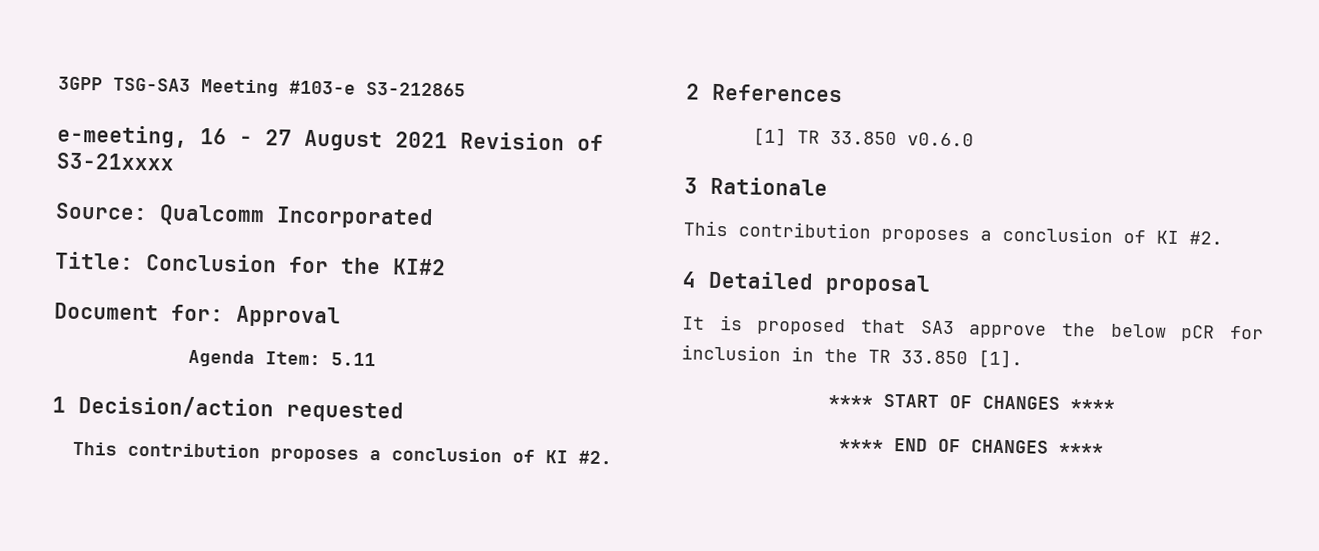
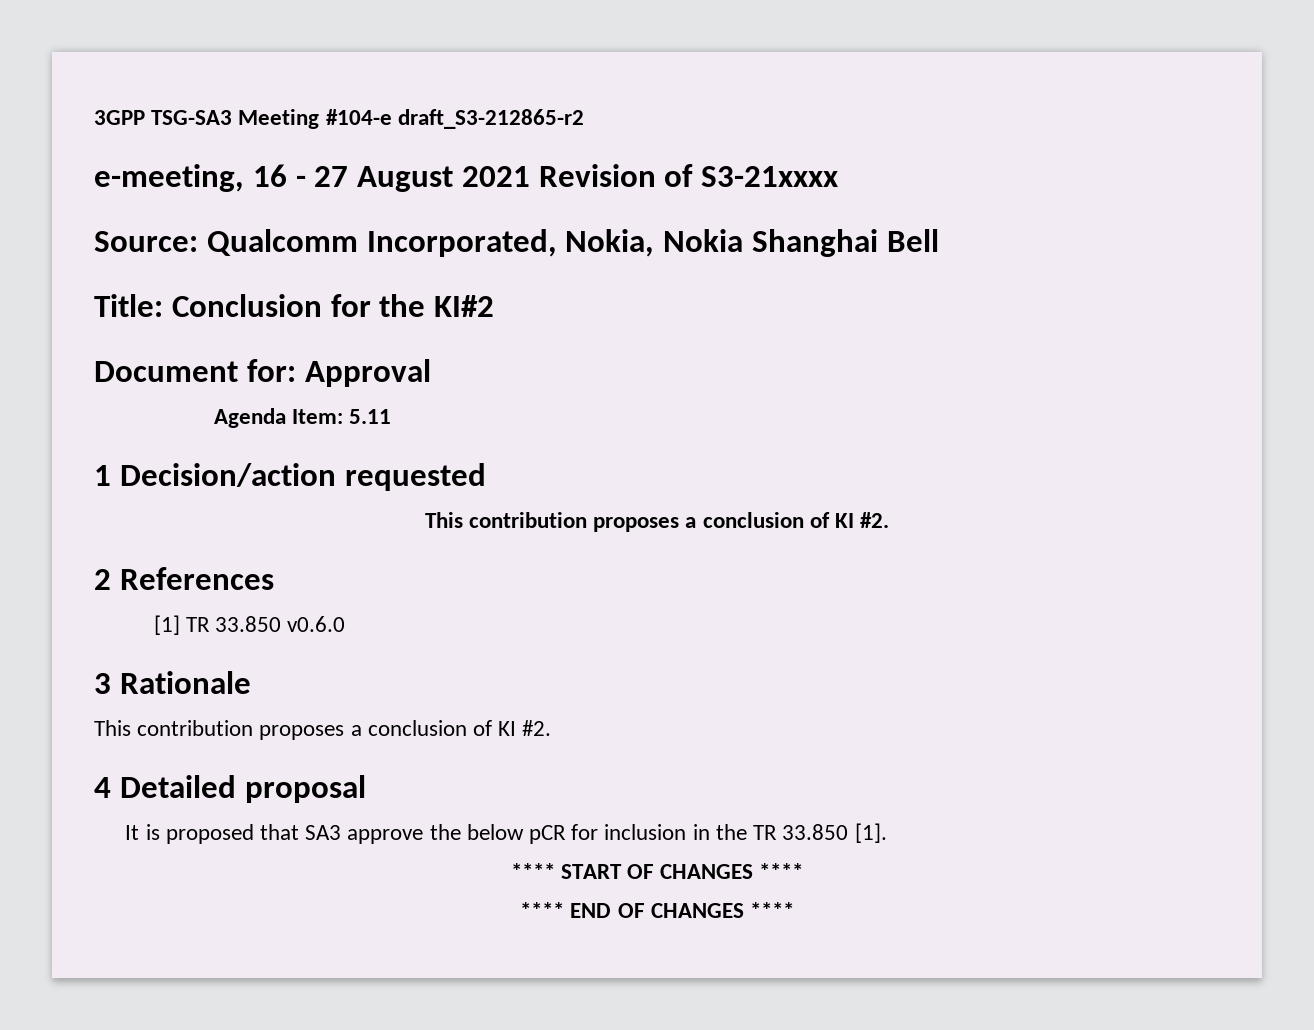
- 3GPP TSG-SA3 Meeting #103-e S3-212865
+ 3GPP TSG-SA3 Meeting #104-e draft_S3-212865-r2
- Source: Qualcomm Incorporated
+ Source: Qualcomm Incorporated, Nokia, Nokia Shanghai Bell

